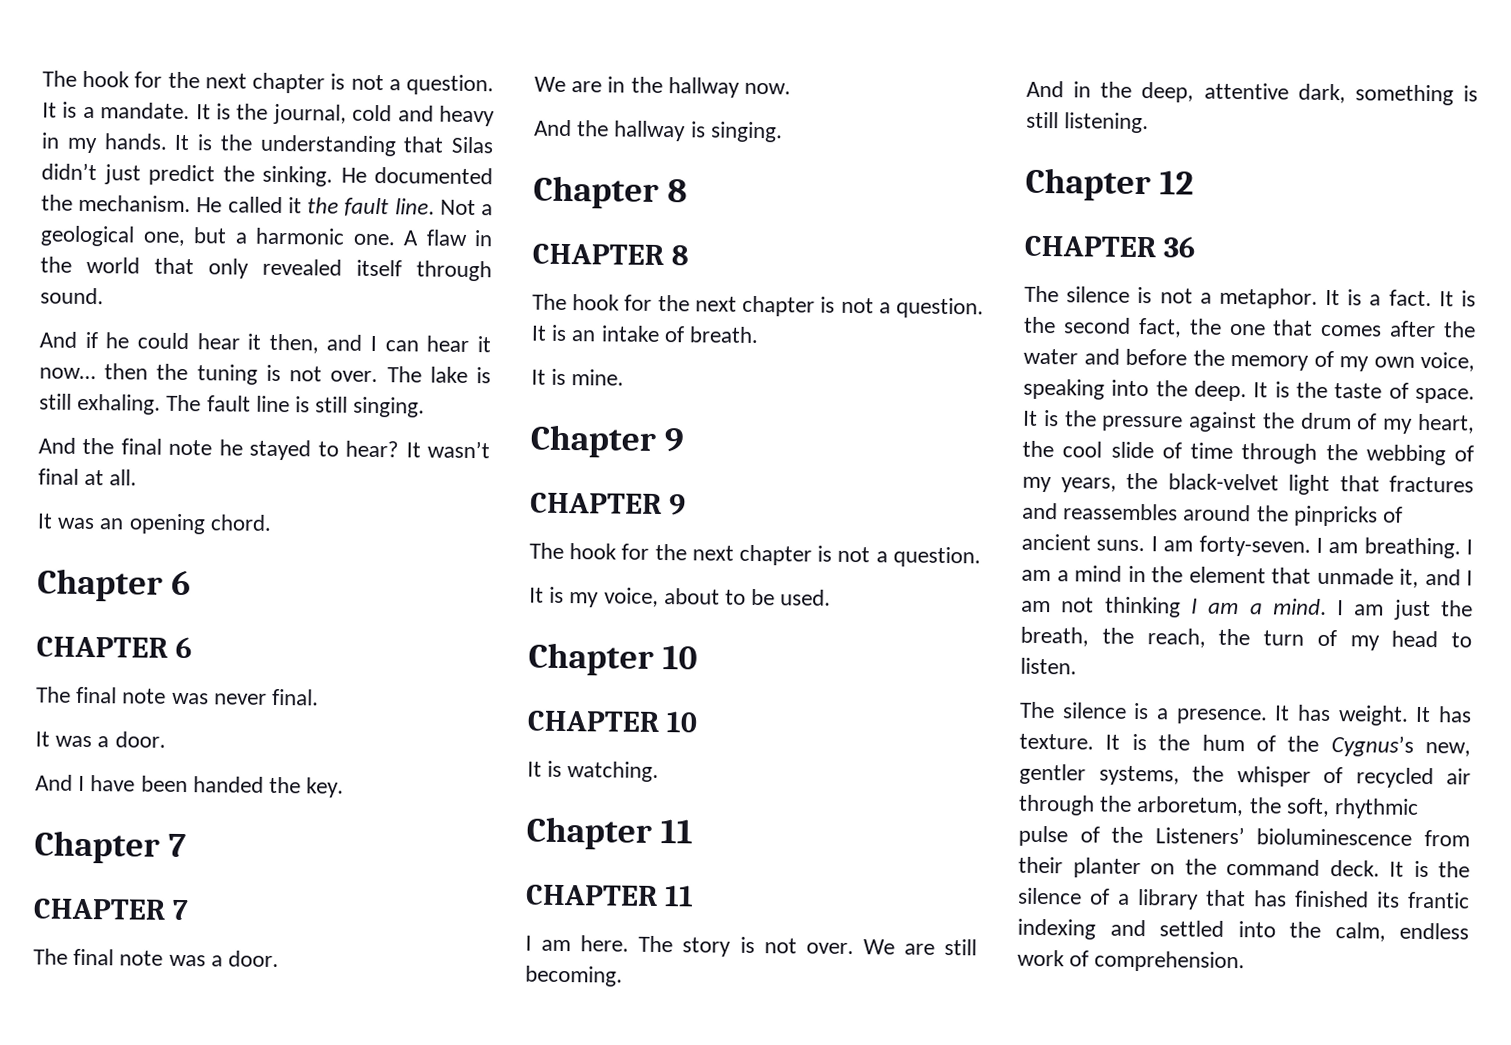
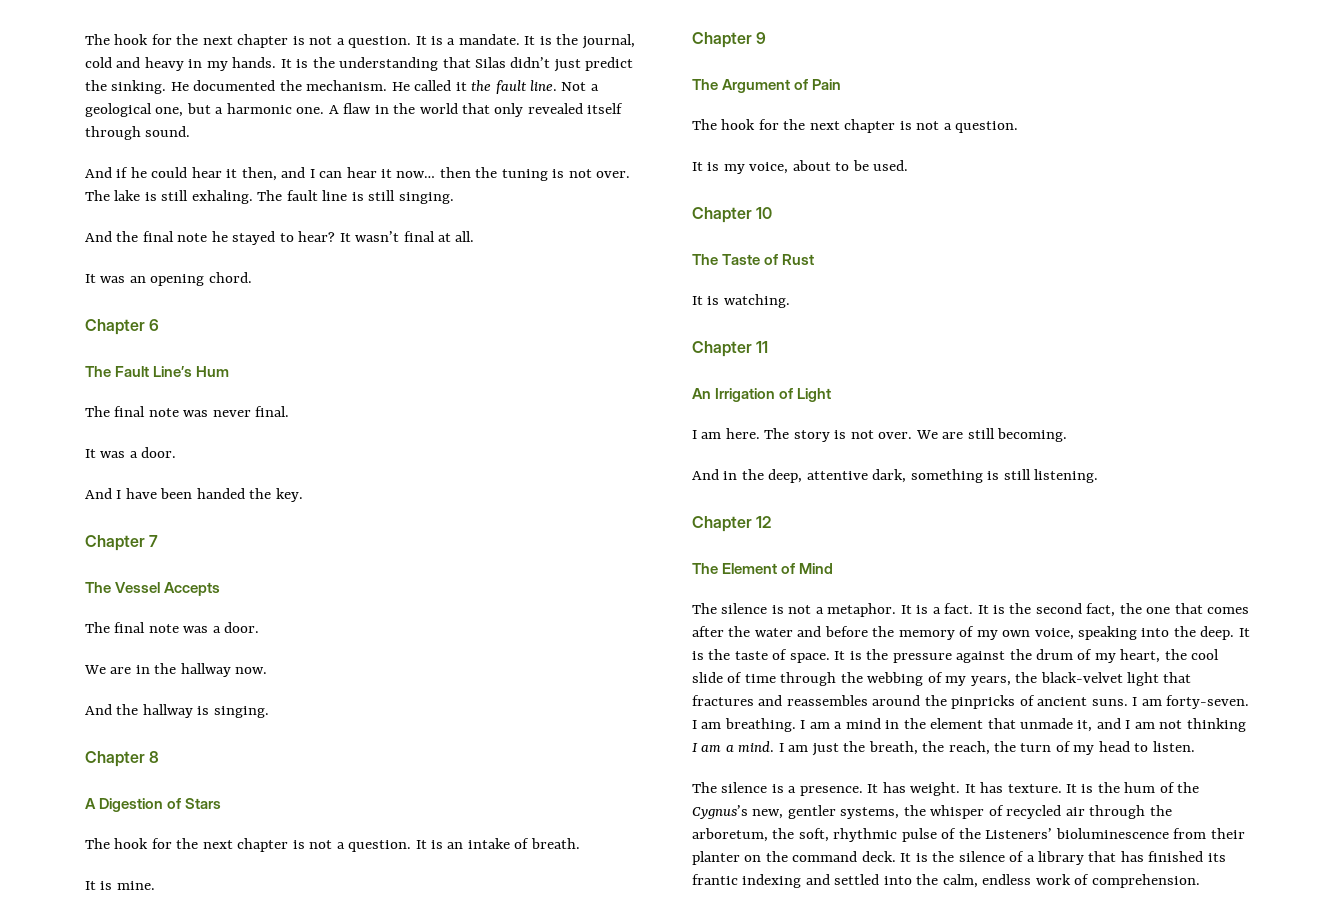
- CHAPTER 6
+ The Fault Line’s Hum
- CHAPTER 7
+ The Vessel Accepts
- CHAPTER 8
+ A Digestion of Stars
- CHAPTER 9
+ The Argument of Pain
- CHAPTER 10
+ The Taste of Rust
- CHAPTER 11
+ An Irrigation of Light
- CHAPTER 36
+ The Element of Mind

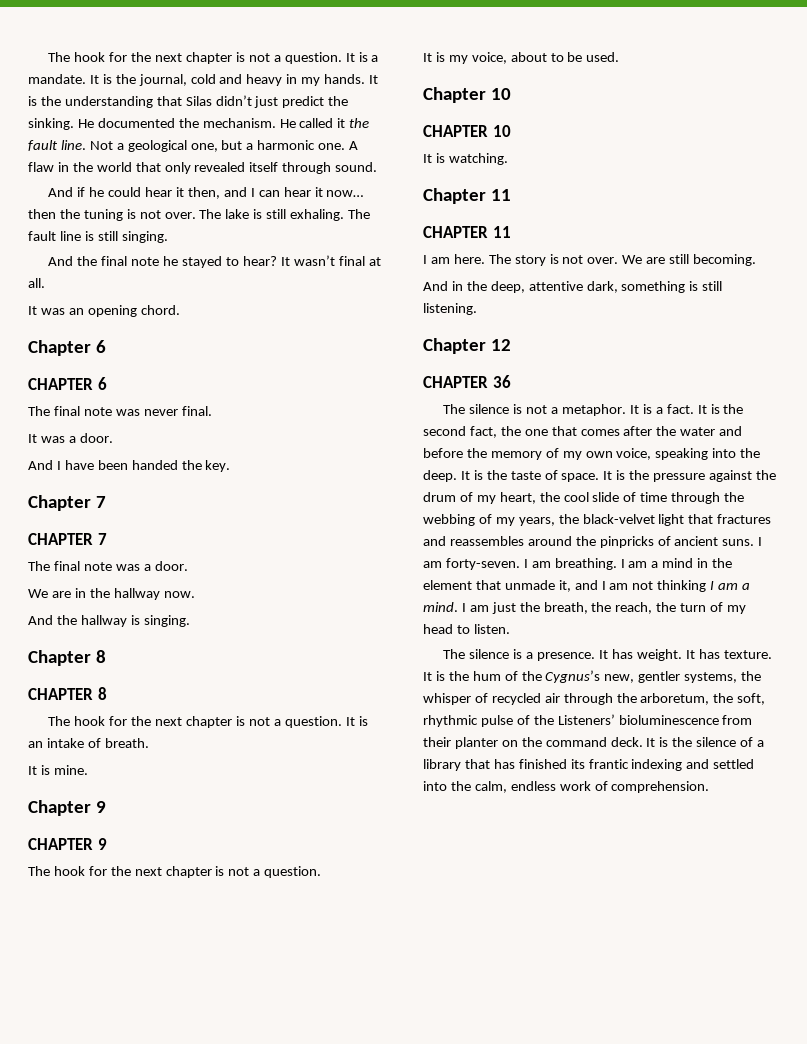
- The Fault Line’s Hum
+ CHAPTER 6
- The Vessel Accepts
+ CHAPTER 7
- A Digestion of Stars
+ CHAPTER 8
- The Argument of Pain
+ CHAPTER 9
- The Taste of Rust
+ CHAPTER 10
- An Irrigation of Light
+ CHAPTER 11
- The Element of Mind
+ CHAPTER 36

